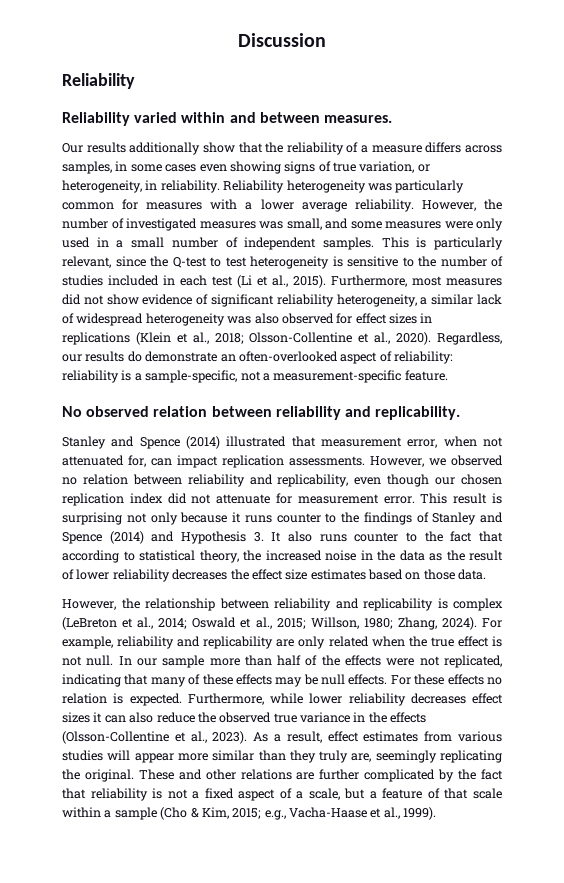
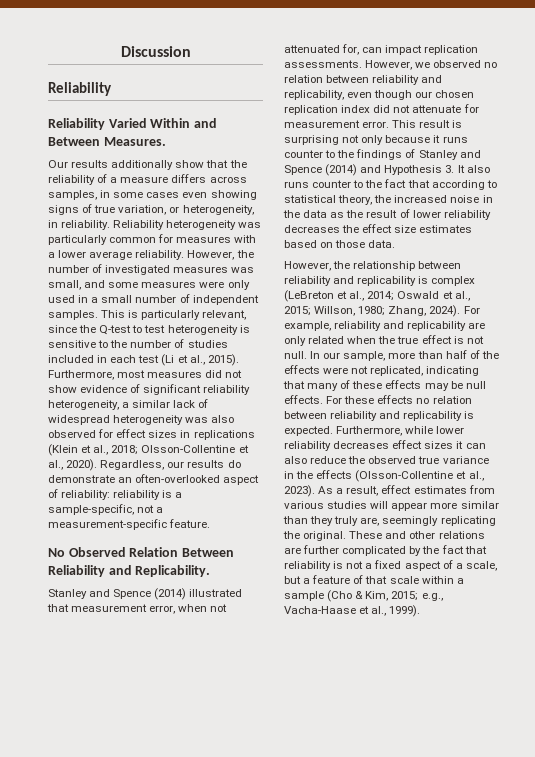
- Reliability varied within and between measures.
+ Reliability Varied Within and Between Measures.
- No observed relation between reliability and replicability.
+ No Observed Relation Between Reliability and Replicability.
- In our sample more than half of the effects were not replicated, indicating that many of these effects may be null effects.
+ In our sample, more than half of the effects were not replicated, indicating that many of these effects may be null effects.
- For these effects no relation is expected.
+ For these effects no relation between reliability and replicability is expected.

